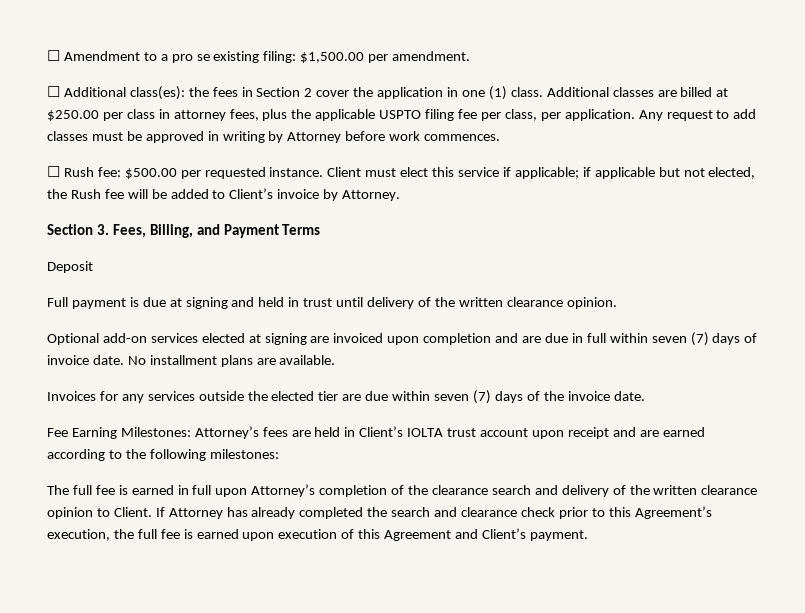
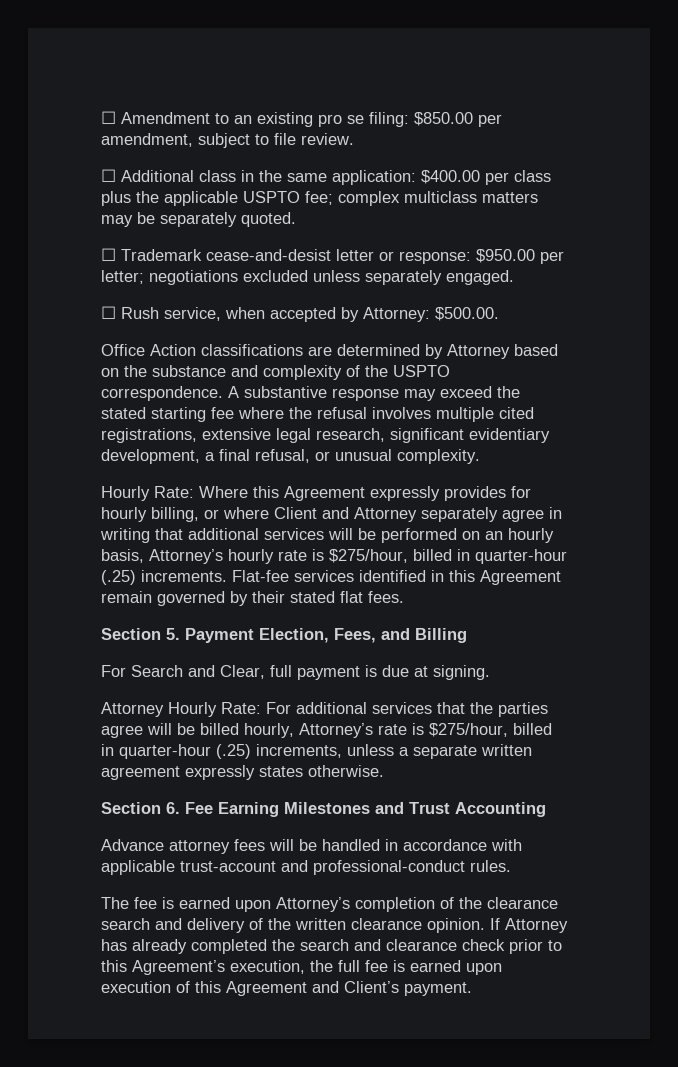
- ☐ Amendment to a pro se existing filing: $1,500.00 per amendment.
- ☐ Additional class(es): the fees in Section 2 cover the application in one (1) class. Additional classes are billed at $250.00 per class in attorney fees, plus the applicable USPTO filing fee per class, per application. Any request to add classes must be approved in writing by Attorney before work commences.
- ☐ Rush fee: $500.00 per requested instance. Client must elect this service if applicable; if applicable but not elected, the Rush fee will be added to Client’s invoice by Attorney.
- Section 3. Fees, Billing, and Payment Terms
- Deposit
- Full payment is due at signing and held in trust until delivery of the written clearance opinion.
- Optional add-on services elected at signing are invoiced upon completion and are due in full within seven (7) days of invoice date. No installment plans are available.
- Invoices for any services outside the elected tier are due within seven (7) days of the invoice date.
- Fee Earning Milestones: Attorney’s fees are held in Client’s IOLTA trust account upon receipt and are earned according to the following milestones:
+ ☐ Amendment to an existing pro se filing: $850.00 per amendment, subject to file review.
+ ☐ Additional class in the same application: $400.00 per class plus the applicable USPTO fee; complex multiclass matters may be separately quoted.
+ ☐ Trademark cease-and-desist letter or response: $950.00 per letter; negotiations excluded unless separately engaged.
+ ☐ Rush service, when accepted by Attorney: $500.00.
+ Office Action classifications are determined by Attorney based on the substance and complexity of the USPTO correspondence. A substantive response may exceed the stated starting fee where the refusal involves multiple cited registrations, extensive legal research, significant evidentiary development, a final refusal, or unusual complexity.
+ Hourly Rate: Where this Agreement expressly provides for hourly billing, or where Client and Attorney separately agree in writing that additional services will be performed on an hourly basis, Attorney’s hourly rate is $275/hour, billed in quarter-hour (.25) increments. Flat-fee services identified in this Agreement remain governed by their stated flat fees.
+ Section 5. Payment Election, Fees, and Billing
+ For Search and Clear, full payment is due at signing.
+ Attorney Hourly Rate: For additional services that the parties agree will be billed hourly, Attorney’s rate is $275/hour, billed in quarter-hour (.25) increments, unless a separate written agreement expressly states otherwise.
+ Section 6. Fee Earning Milestones and Trust Accounting
+ Advance attorney fees will be handled in accordance with applicable trust-account and professional-conduct rules.
- The full fee is earned in full upon Attorney’s completion of the clearance search and delivery of the written clearance opinion to Client.
+ The fee is earned upon Attorney’s completion of the clearance search and delivery of the written clearance opinion.

